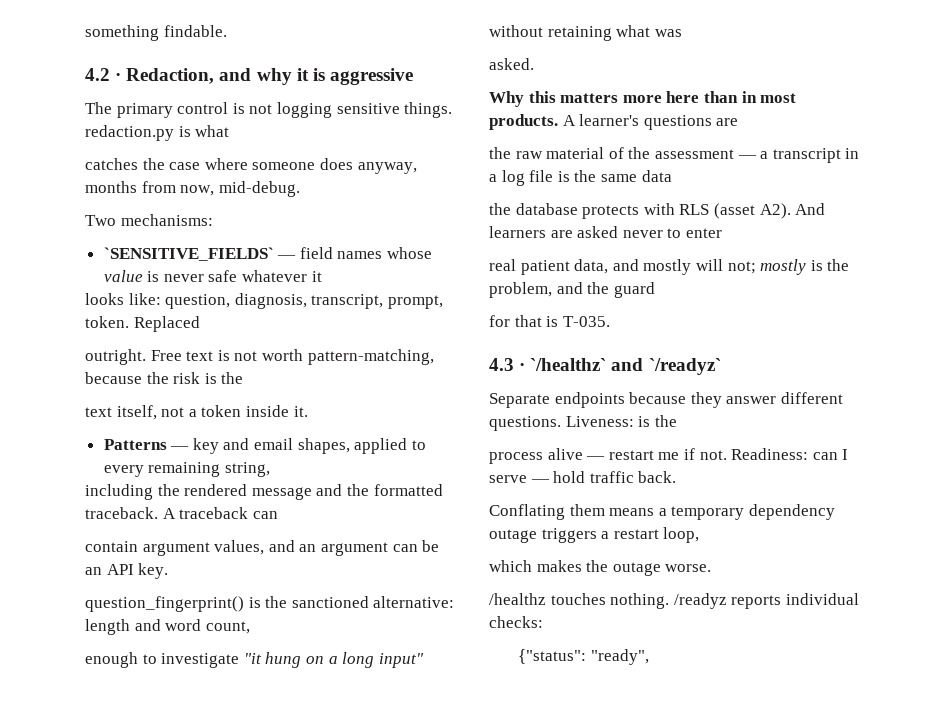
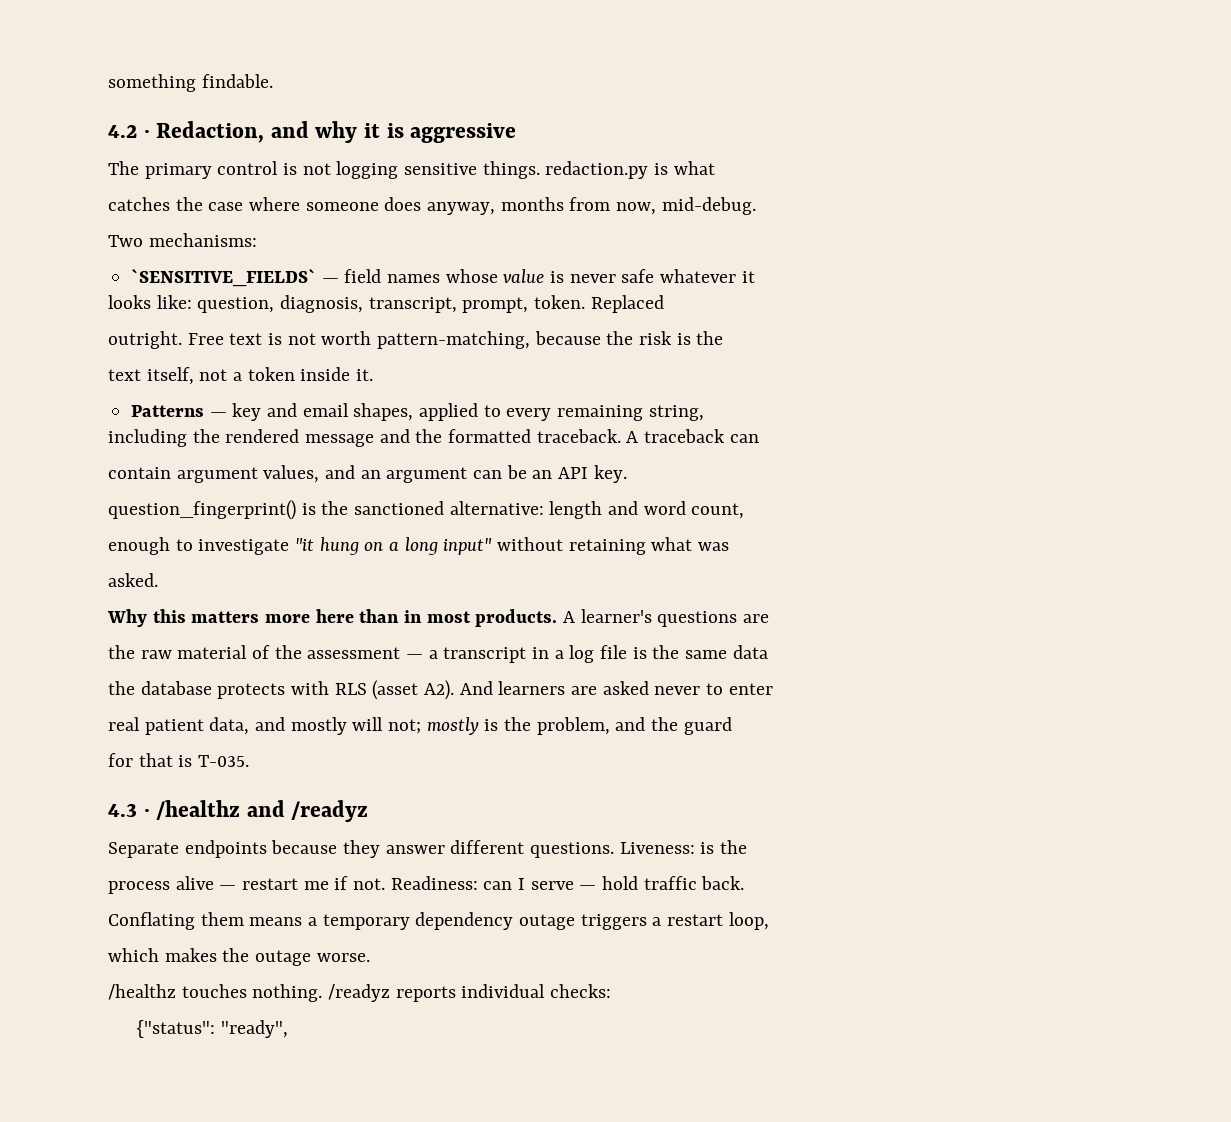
- 4.3 · `/healthz` and `/readyz`
+ 4.3 · /healthz and /readyz

